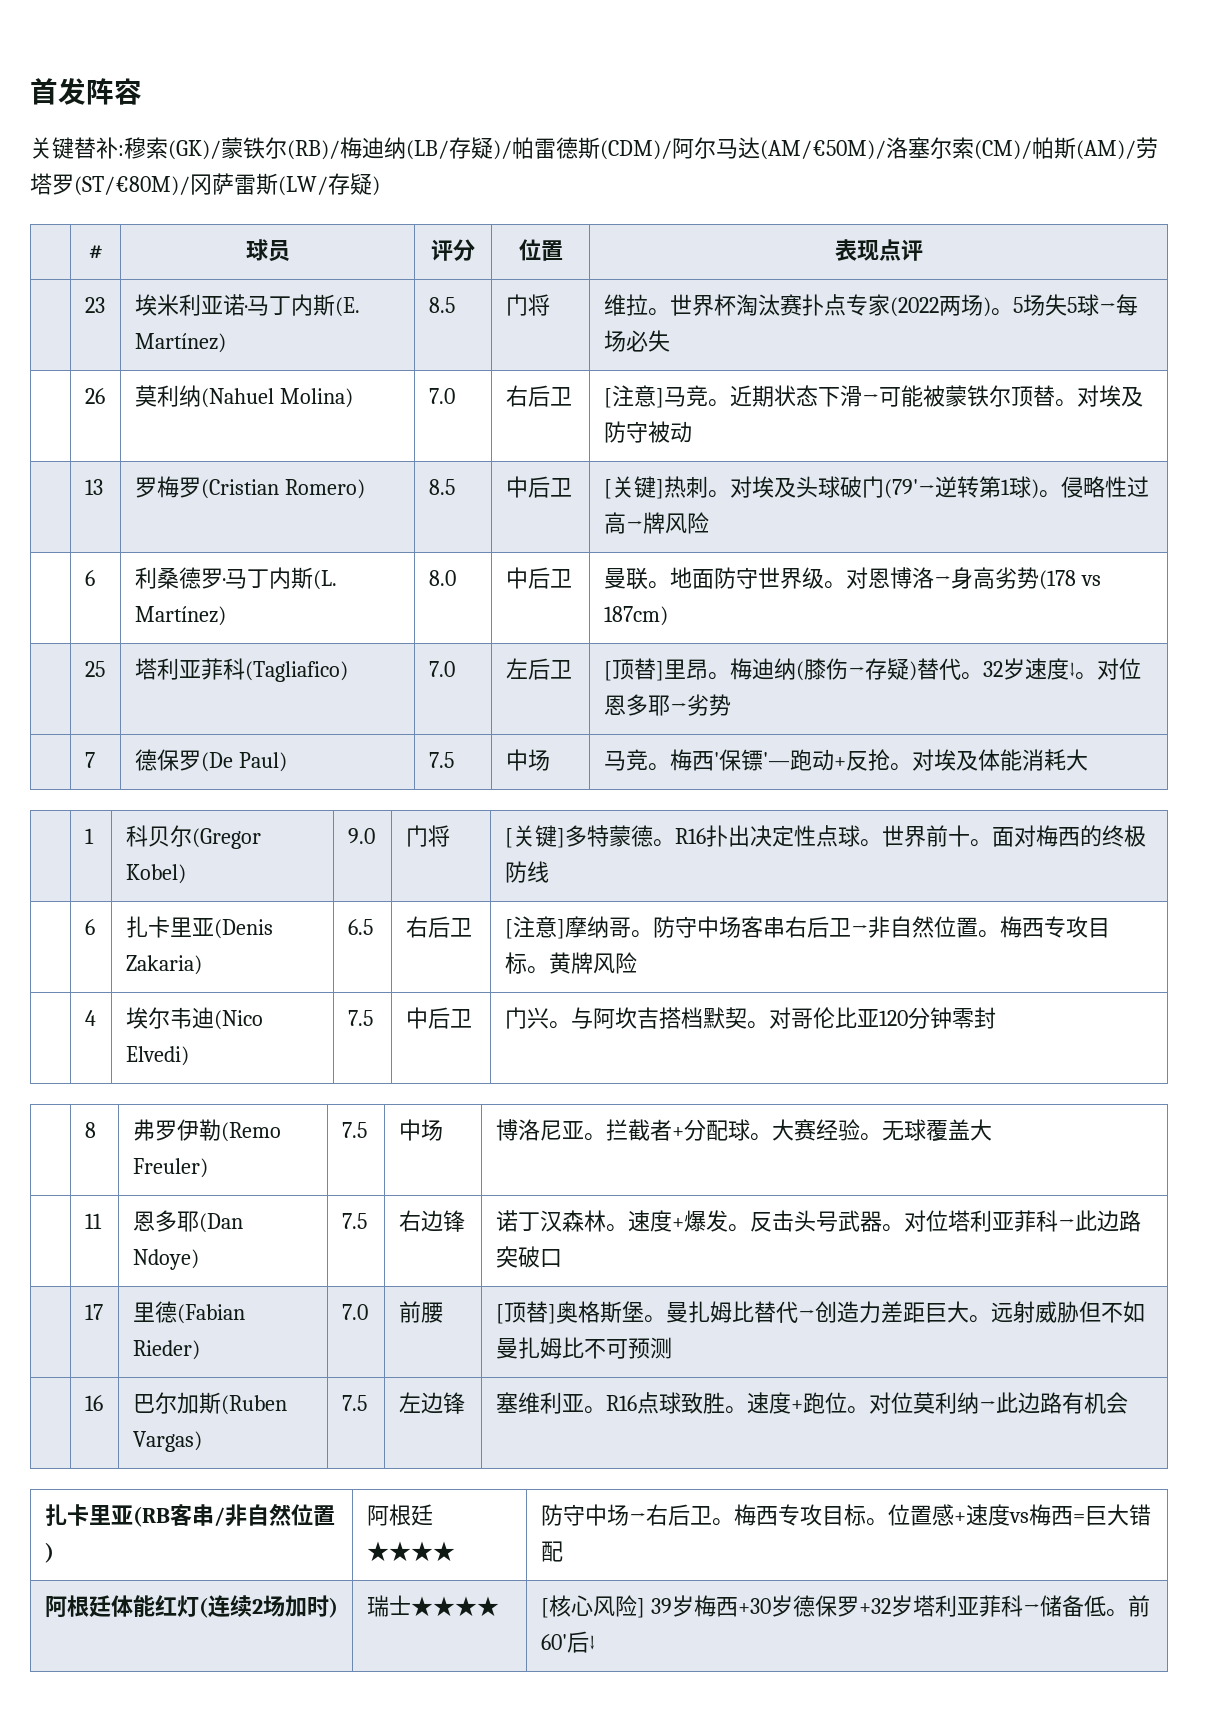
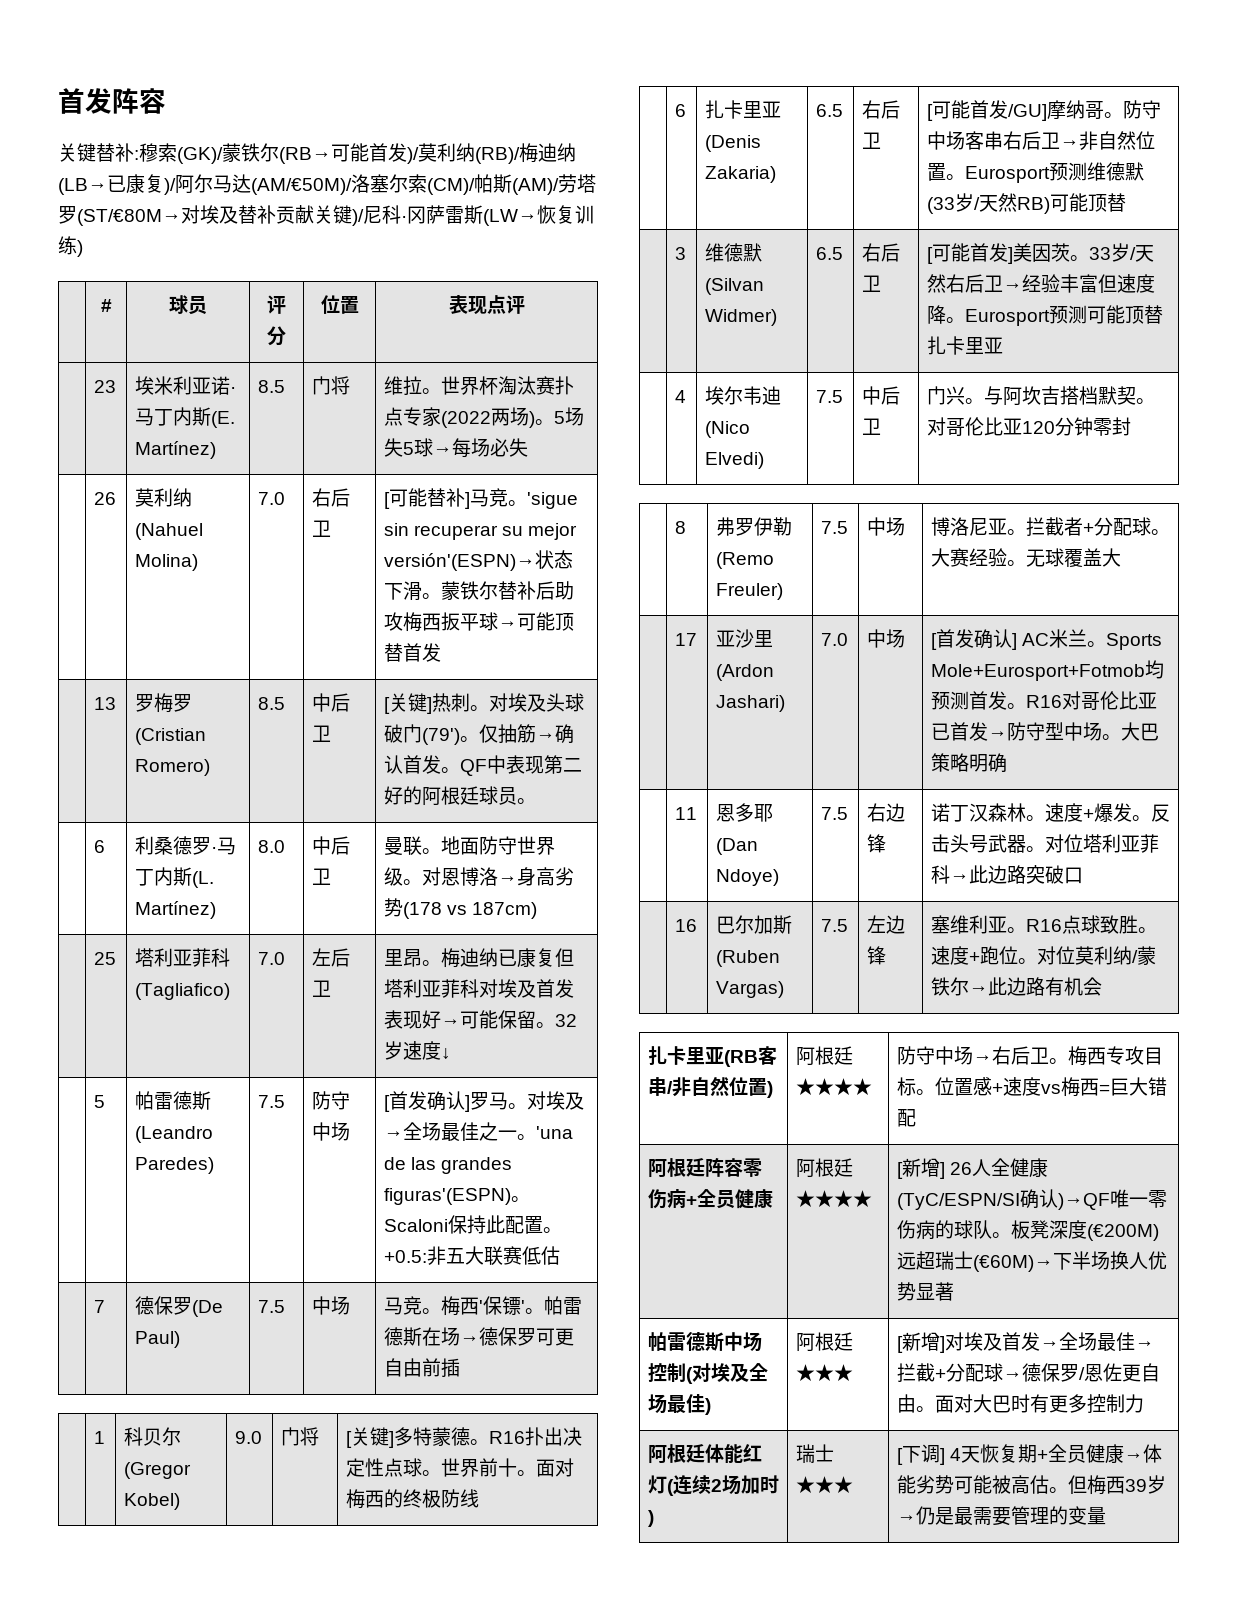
- 关键替补:穆索(GK)/蒙铁尔(RB)/梅迪纳(LB/存疑)/帕雷德斯(CDM)/阿尔马达(AM/€50M)/洛塞尔索(CM)/帕斯(AM)/劳塔罗(ST/€80M)/冈萨雷斯(LW/存疑)
+ 关键替补:穆索(GK)/蒙铁尔(RB→可能首发)/莫利纳(RB)/梅迪纳(LB→已康复)/阿尔马达(AM/€50M)/洛塞尔索(CM)/帕斯(AM)/劳塔罗(ST/€80M→对埃及替补贡献关键)/尼科·冈萨雷斯(LW→恢复训练)
- | 26 | 莫利纳(Nahuel Molina) | 7.0 | 右后卫 | [注意]马竞。近期状态下滑→可能被蒙铁尔顶替。对埃及防守被动
+ | 26 | 莫利纳(Nahuel Molina) | 7.0 | 右后卫 | [可能替补]马竞。'sigue sin recuperar su mejor versión'(ESPN)→状态下滑。蒙铁尔替补后助攻梅西扳平球→可能顶替首发
- | 13 | 罗梅罗(Cristian Romero) | 8.5 | 中后卫 | [关键]热刺。对埃及头球破门(79'→逆转第1球)。侵略性过高→牌风险
+ | 13 | 罗梅罗(Cristian Romero) | 8.5 | 中后卫 | [关键]热刺。对埃及头球破门(79')。仅抽筋→确认首发。QF中表现第二好的阿根廷球员。
- | 25 | 塔利亚菲科(Tagliafico) | 7.0 | 左后卫 | [顶替]里昂。梅迪纳(膝伤→存疑)替代。32岁速度↓。对位恩多耶→劣势
+ | 25 | 塔利亚菲科(Tagliafico) | 7.0 | 左后卫 | 里昂。梅迪纳已康复但塔利亚菲科对埃及首发表现好→可能保留。32岁速度↓
+ | 5 | 帕雷德斯(Leandro Paredes) | 7.5 | 防守中场 | [首发确认]罗马。对埃及→全场最佳之一。'una de las grandes figuras'(ESPN)。Scaloni保持此配置。+0.5:非五大联赛低估
- | 7 | 德保罗(De Paul) | 7.5 | 中场 | 马竞。梅西'保镖'—跑动+反抢。对埃及体能消耗大
+ | 7 | 德保罗(De Paul) | 7.5 | 中场 | 马竞。梅西'保镖'。帕雷德斯在场→德保罗可更自由前插
- | 6 | 扎卡里亚(Denis Zakaria) | 6.5 | 右后卫 | [注意]摩纳哥。防守中场客串右后卫→非自然位置。梅西专攻目标。黄牌风险
+ | 6 | 扎卡里亚(Denis Zakaria) | 6.5 | 右后卫 | [可能首发/GU]摩纳哥。防守中场客串右后卫→非自然位置。Eurosport预测维德默(33岁/天然RB)可能顶替
+ | 3 | 维德默(Silvan Widmer) | 6.5 | 右后卫 | [可能首发]美因茨。33岁/天然右后卫→经验丰富但速度降。Eurosport预测可能顶替扎卡里亚
+ | 17 | 亚沙里(Ardon Jashari) | 7.0 | 中场 | [首发确认] AC米兰。Sports Mole+Eurosport+Fotmob均预测首发。R16对哥伦比亚已首发→防守型中场。大巴策略明确
- | 17 | 里德(Fabian Rieder) | 7.0 | 前腰 | [顶替]奥格斯堡。曼扎姆比替代→创造力差距巨大。远射威胁但不如曼扎姆比不可预测
- | 16 | 巴尔加斯(Ruben Vargas) | 7.5 | 左边锋 | 塞维利亚。R16点球致胜。速度+跑位。对位莫利纳→此边路有机会
+ | 16 | 巴尔加斯(Ruben Vargas) | 7.5 | 左边锋 | 塞维利亚。R16点球致胜。速度+跑位。对位莫利纳/蒙铁尔→此边路有机会
+ 阿根廷阵容零伤病+全员健康 | 阿根廷★★★★ | [新增] 26人全健康(TyC/ESPN/SI确认)→QF唯一零伤病的球队。板凳深度(€200M)远超瑞士(€60M)→下半场换人优势显著
+ 帕雷德斯中场控制(对埃及全场最佳) | 阿根廷★★★ | [新增]对埃及首发→全场最佳→拦截+分配球→德保罗/恩佐更自由。面对大巴时有更多控制力
- 阿根廷体能红灯(连续2场加时) | 瑞士★★★★ | [核心风险] 39岁梅西+30岁德保罗+32岁塔利亚菲科→储备低。前60'后↓
+ 阿根廷体能红灯(连续2场加时) | 瑞士★★★ | [下调] 4天恢复期+全员健康→体能劣势可能被高估。但梅西39岁→仍是最需要管理的变量

